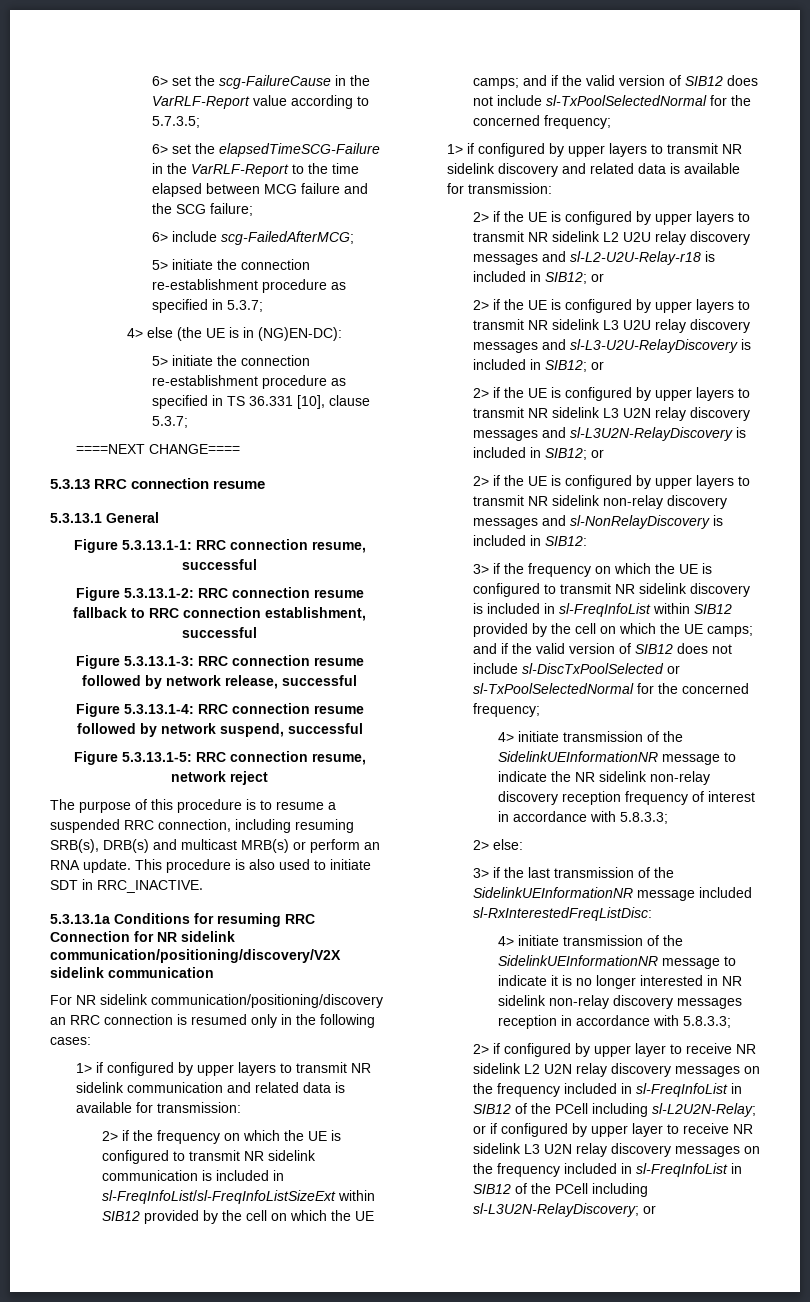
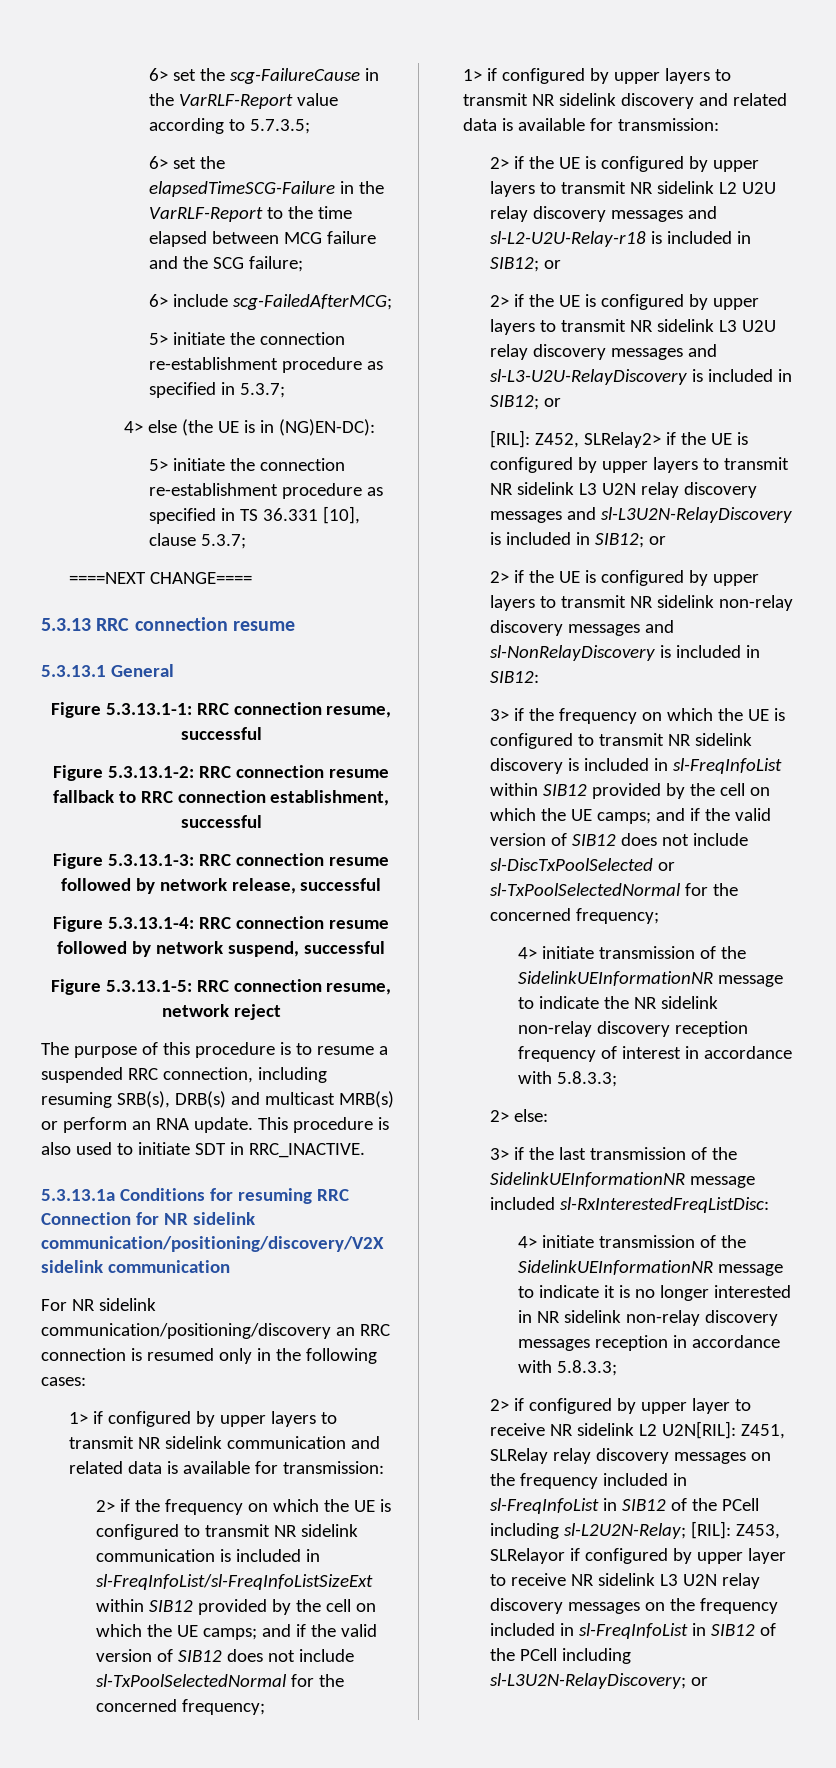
- 2> if the UE is configured by upper layers to transmit NR sidelink L3 U2N relay discovery messages and sl-L3U2N-RelayDiscovery is included in SIB12; or
+ [RIL]: Z452, SLRelay2> if the UE is configured by upper layers to transmit NR sidelink L3 U2N relay discovery messages and sl-L3U2N-RelayDiscovery is included in SIB12; or
- 2> if configured by upper layer to receive NR sidelink L2 U2N relay discovery messages on the frequency included in sl-FreqInfoList in SIB12 of the PCell including sl-L2U2N-Relay; or if configured by upper layer to receive NR sidelink L3 U2N relay discovery messages on the frequency included in sl-FreqInfoList in SIB12 of the PCell including sl-L3U2N-RelayDiscovery; or
+ 2> if configured by upper layer to receive NR sidelink L2 U2N[RIL]: Z451, SLRelay relay discovery messages on the frequency included in sl-FreqInfoList in SIB12 of the PCell including sl-L2U2N-Relay; [RIL]: Z453, SLRelayor if configured by upper layer to receive NR sidelink L3 U2N relay discovery messages on the frequency included in sl-FreqInfoList in SIB12 of the PCell including sl-L3U2N-RelayDiscovery; or

